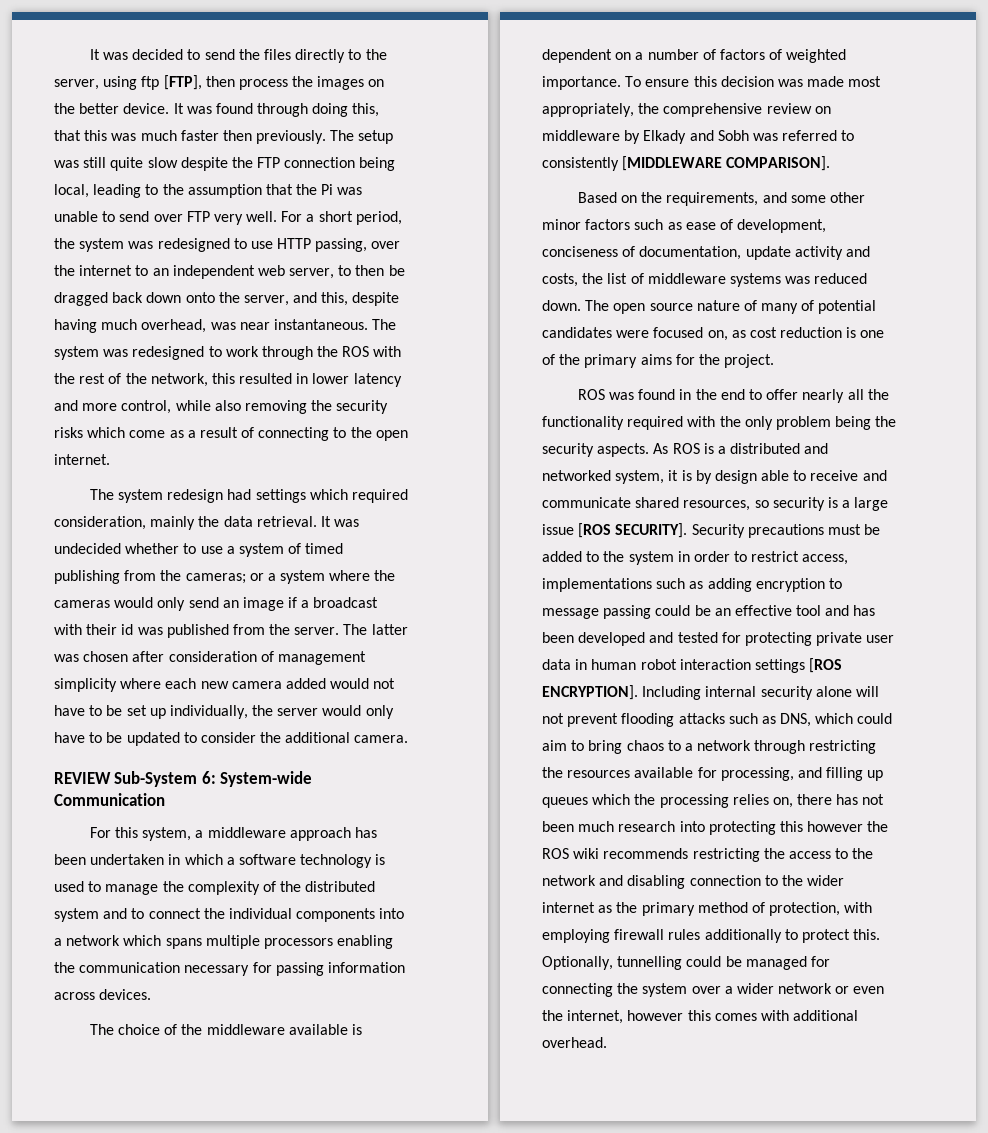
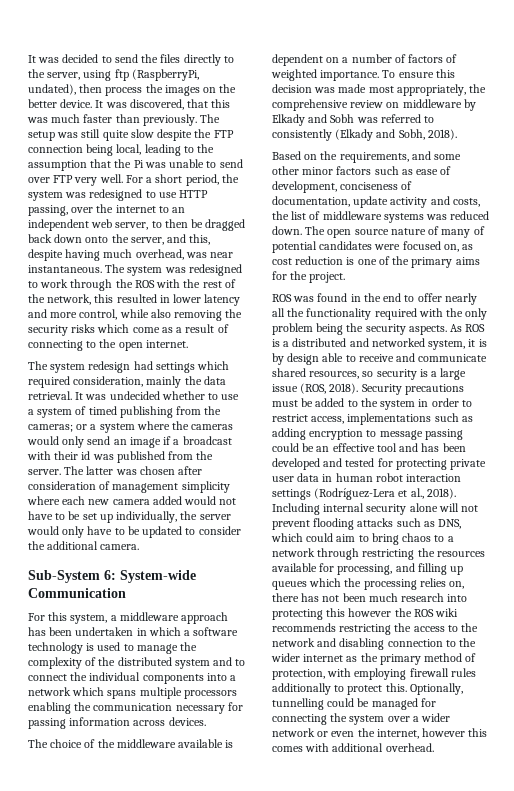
- It was decided to send the files directly to the server, using ftp [FTP], then process the images on the better device.
+ It was decided to send the files directly to the server, using ftp (RaspberryPi, undated), then process the images on the better device.
- It was found through doing this, that this was much faster then previously.
+ It was discovered, that this was much faster than previously.
- REVIEW Sub-System 6: System-wide Communication
+ Sub-System 6: System-wide Communication
- To ensure this decision was made most appropriately, the comprehensive review on middleware by Elkady and Sobh was referred to consistently [MIDDLEWARE COMPARISON].
+ To ensure this decision was made most appropriately, the comprehensive review on middleware by Elkady and Sobh was referred to consistently (Elkady and Sobh, 2018).
- As ROS is a distributed and networked system, it is by design able to receive and communicate shared resources, so security is a large issue [ROS SECURITY].
+ As ROS is a distributed and networked system, it is by design able to receive and communicate shared resources, so security is a large issue (ROS, 2018).
- Security precautions must be added to the system in order to restrict access, implementations such as adding encryption to message passing could be an effective tool and has been developed and tested for protecting private user data in human robot interaction settings [ROS ENCRYPTION].
+ Security precautions must be added to the system in order to restrict access, implementations such as adding encryption to message passing could be an effective tool and has been developed and tested for protecting private user data in human robot interaction settings (Rodríguez-Lera et al., 2018).

